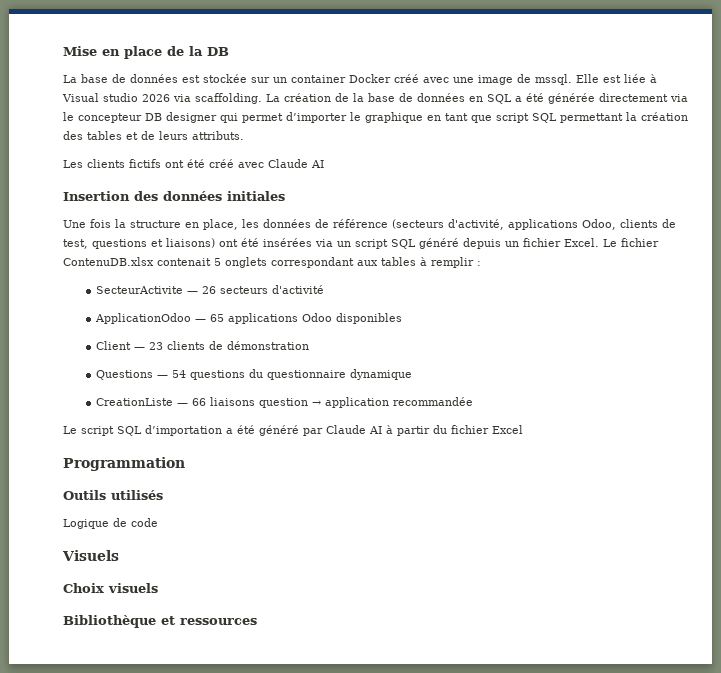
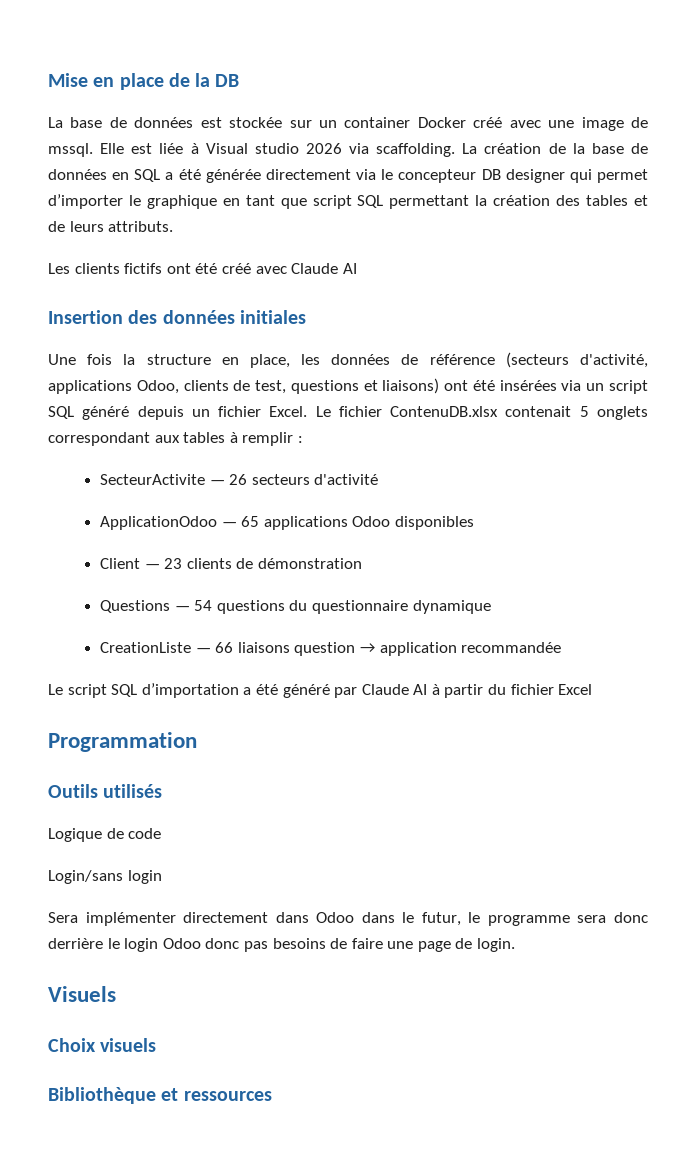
+ Login/sans login
+ Sera implémenter directement dans Odoo dans le futur, le programme sera donc derrière le login Odoo donc pas besoins de faire une page de login.

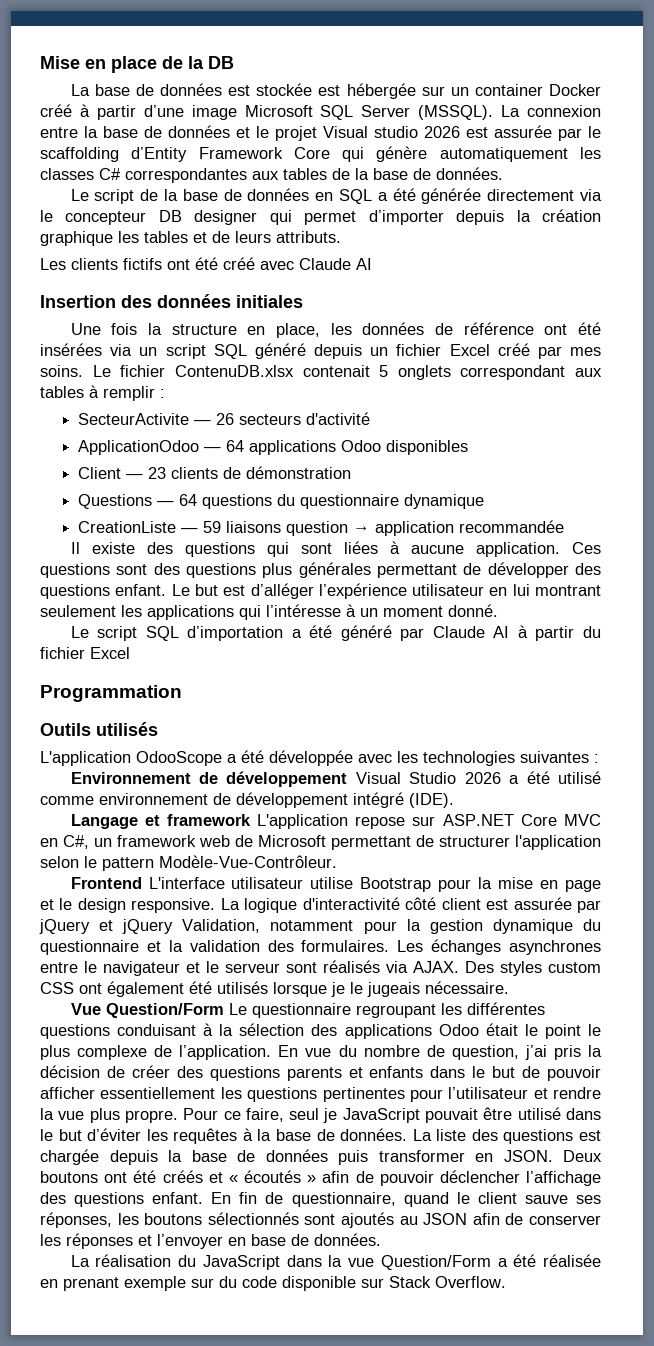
- La base de données est stockée sur un container Docker créé avec une image de mssql. Elle est liée à Visual studio 2026 via scaffolding. La création de la base de données en SQL a été générée directement via le concepteur DB designer qui permet d’importer le graphique en tant que script SQL permettant la création des tables et de leurs attributs.
+ La base de données est stockée est hébergée sur un container Docker créé à partir d’une image Microsoft SQL Server (MSSQL). La connexion entre la base de données et le projet Visual studio 2026 est assurée par le scaffolding d’Entity Framework Core qui génère automatiquement les classes C# correspondantes aux tables de la base de données.
+ Le script de la base de données en SQL a été générée directement via le concepteur DB designer qui permet d’importer depuis la création graphique les tables et de leurs attributs.
- Une fois la structure en place, les données de référence (secteurs d'activité, applications Odoo, clients de test, questions et liaisons) ont été insérées via un script SQL généré depuis un fichier Excel.
+ Une fois la structure en place, les données de référence ont été insérées via un script SQL généré depuis un fichier Excel créé par mes soins.
- ApplicationOdoo — 65 applications Odoo disponibles
+ ApplicationOdoo — 64 applications Odoo disponibles
- Questions — 54 questions du questionnaire dynamique
+ Questions — 64 questions du questionnaire dynamique
- CreationListe — 66 liaisons question → application recommandée
+ CreationListe — 59 liaisons question → application recommandée
+ Il existe des questions qui sont liées à aucune application. Ces questions sont des questions plus générales permettant de développer des questions enfant. Le but est d’alléger l’expérience utilisateur en lui montrant seulement les applications qui l’intéresse à un moment donné.
- Logique de code
- Login/sans login
- Sera implémenter directement dans Odoo dans le futur, le programme sera donc derrière le login Odoo donc pas besoins de faire une page de login.
- Visuels
- Choix visuels
- Bibliothèque et ressources
+ L'application OdooScope a été développée avec les technologies suivantes :
+ Environnement de développement Visual Studio 2026 a été utilisé comme environnement de développement intégré (IDE).
+ Langage et framework L'application repose sur ASP.NET Core MVC en C#, un framework web de Microsoft permettant de structurer l'application selon le pattern Modèle-Vue-Contrôleur.
+ Frontend L'interface utilisateur utilise Bootstrap pour la mise en page et le design responsive. La logique d'interactivité côté client est assurée par jQuery et jQuery Validation, notamment pour la gestion dynamique du questionnaire et la validation des formulaires. Les échanges asynchrones entre le navigateur et le serveur sont réalisés via AJAX. Des styles custom CSS ont également été utilisés lorsque je le jugeais nécessaire.
+ Vue Question/Form Le questionnaire regroupant les différentes questions conduisant à la sélection des applications Odoo était le point le plus complexe de l’application. En vue du nombre de question, j’ai pris la décision de créer des questions parents et enfants dans le but de pouvoir afficher essentiellement les questions pertinentes pour l’utilisateur et rendre la vue plus propre. Pour ce faire, seul je JavaScript pouvait être utilisé dans le but d’éviter les requêtes à la base de données. La liste des questions est chargée depuis la base de données puis transformer en JSON. Deux boutons ont été créés et « écoutés » afin de pouvoir déclencher l’affichage des questions enfant. En fin de questionnaire, quand le client sauve ses réponses, les boutons sélectionnés sont ajoutés au JSON afin de conserver les réponses et l’envoyer en base de données.
+ La réalisation du JavaScript dans la vue Question/Form a été réalisée en prenant exemple sur du code disponible sur Stack Overflow.

